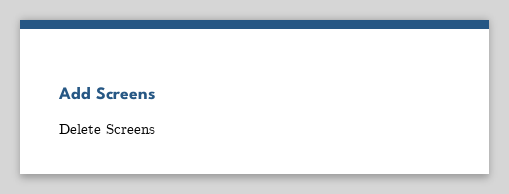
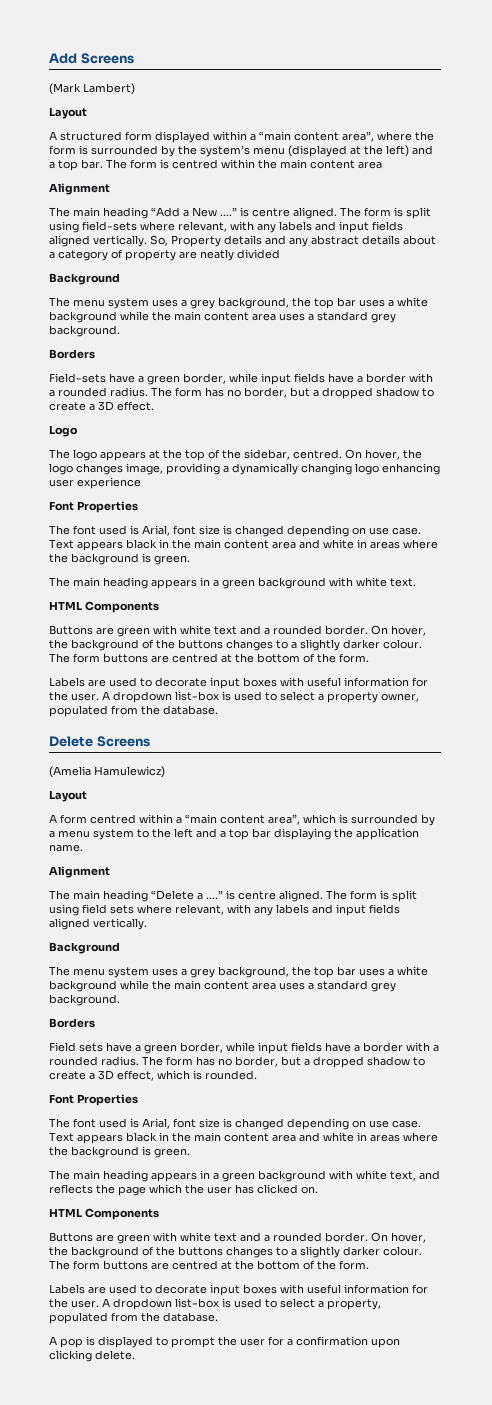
+ (Mark Lambert)
+ Layout
+ A structured form displayed within a “main content area”, where the form is surrounded by the system’s menu (displayed at the left) and a top bar. The form is centred within the main content area
+ Alignment
+ The main heading “Add a New ....” is centre aligned. The form is split using field-sets where relevant, with any labels and input fields aligned vertically. So, Property details and any abstract details about a category of property are neatly divided
+ Background
+ The menu system uses a grey background, the top bar uses a white background while the main content area uses a standard grey background.
+ Borders
+ Field-sets have a green border, while input fields have a border with a rounded radius. The form has no border, but a dropped shadow to create a 3D effect.
+ Logo
+ The logo appears at the top of the sidebar, centred. On hover, the logo changes image, providing a dynamically changing logo enhancing user experience
+ Font Properties
+ The font used is Arial, font size is changed depending on use case. Text appears black in the main content area and white in areas where the background is green.
+ The main heading appears in a green background with white text.
+ HTML Components
+ Buttons are green with white text and a rounded border. On hover, the background of the buttons changes to a slightly darker colour. The form buttons are centred at the bottom of the form.
+ Labels are used to decorate input boxes with useful information for the user. A dropdown list-box is used to select a property owner, populated from the database.
  Delete Screens
+ (Amelia Hamulewicz)
+ Layout
+ A form centred within a “main content area”, which is surrounded by a menu system to the left and a top bar displaying the application name.
+ Alignment
+ The main heading “Delete a ....” is centre aligned. The form is split using field sets where relevant, with any labels and input fields aligned vertically.
+ Background
+ The menu system uses a grey background, the top bar uses a white background while the main content area uses a standard grey background.
+ Borders
+ Field sets have a green border, while input fields have a border with a rounded radius. The form has no border, but a dropped shadow to create a 3D effect, which is rounded.
+ Font Properties
+ The font used is Arial, font size is changed depending on use case. Text appears black in the main content area and white in areas where the background is green.
+ The main heading appears in a green background with white text, and reflects the page which the user has clicked on.
+ HTML Components
+ Buttons are green with white text and a rounded border. On hover, the background of the buttons changes to a slightly darker colour. The form buttons are centred at the bottom of the form.
+ Labels are used to decorate input boxes with useful information for the user. A dropdown list-box is used to select a property, populated from the database.
+ A pop is displayed to prompt the user for a confirmation upon clicking delete.

